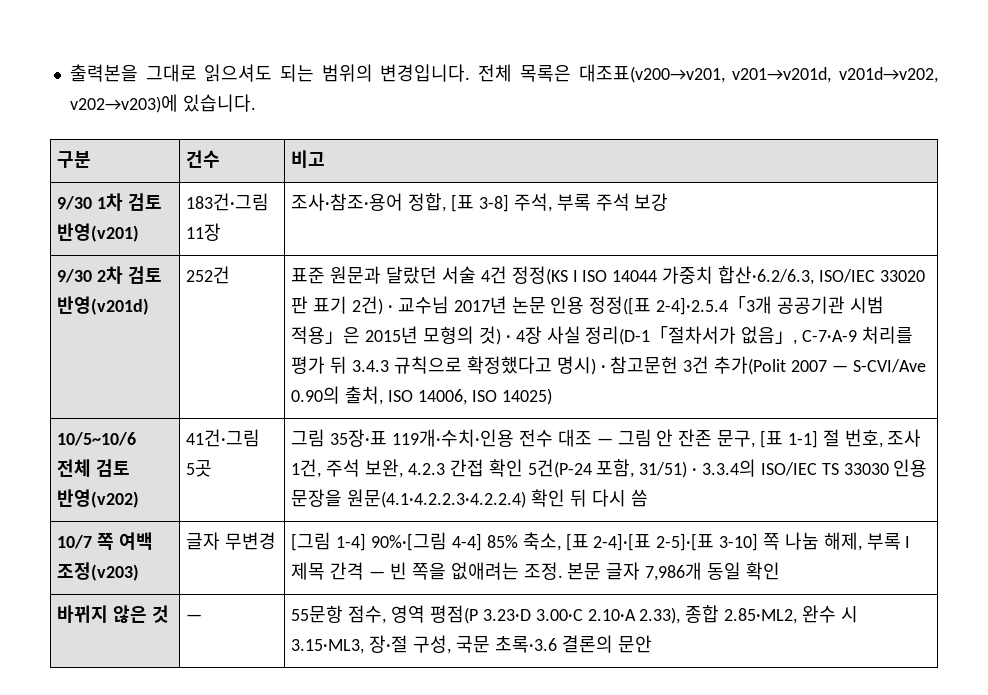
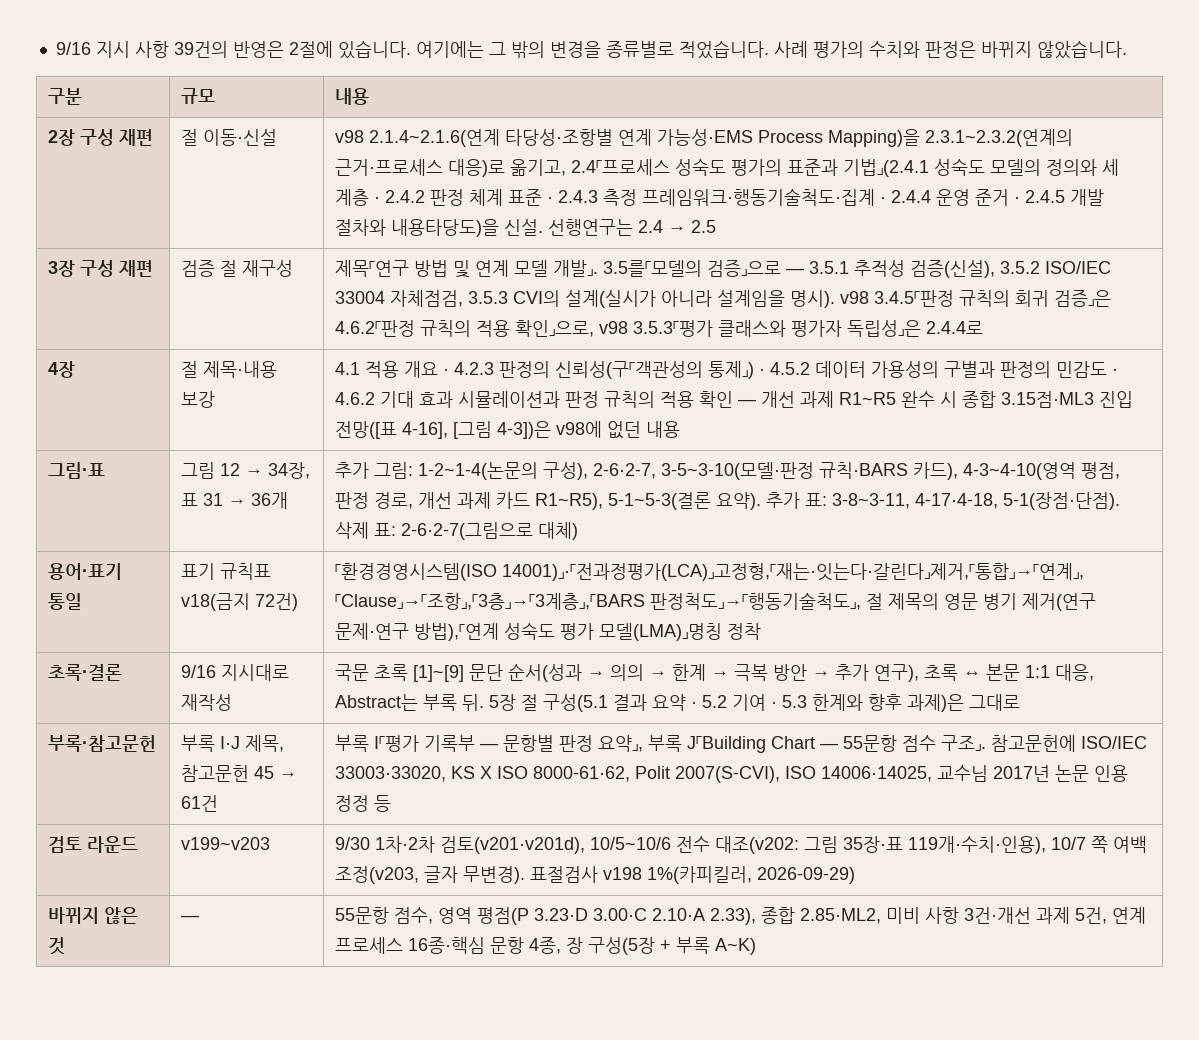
- 출력본을 그대로 읽으셔도 되는 범위의 변경입니다. 전체 목록은 대조표(v200→v201, v201→v201d, v201d→v202, v202→v203)에 있습니다.
- 구분 | 건수 | 비고
- 9/30 1차 검토 반영(v201) | 183건·그림 11장 | 조사·참조·용어 정합, [표 3-8] 주석, 부록 주석 보강
- 9/30 2차 검토 반영(v201d) | 252건 | 표준 원문과 달랐던 서술 4건 정정(KS I ISO 14044 가중치 합산·6.2/6.3, ISO/IEC 33020 판 표기 2건) · 교수님 2017년 논문 인용 정정([표 2-4]·2.5.4「3개 공공기관 시범 적용」은 2015년 모형의 것) · 4장 사실 정리(D-1「절차서가 없음」, C-7·A-9 처리를 평가 뒤 3.4.3 규칙으로 확정했다고 명시) · 참고문헌 3건 추가(Polit 2007 — S-CVI/Ave 0.90의 출처, ISO 14006, ISO 14025)
- 10/5~10/6 전체 검토 반영(v202) | 41건·그림 5곳 | 그림 35장·표 119개·수치·인용 전수 대조 — 그림 안 잔존 문구, [표 1-1] 절 번호, 조사 1건, 주석 보완, 4.2.3 간접 확인 5건(P-24 포함, 31/51) · 3.3.4의 ISO/IEC TS 33030 인용 문장을 원문(4.1·4.2.2.3·4.2.2.4) 확인 뒤 다시 씀
- 10/7 쪽 여백 조정(v203) | 글자 무변경 | [그림 1-4] 90%·[그림 4-4] 85% 축소, [표 2-4]·[표 2-5]·[표 3-10] 쪽 나눔 해제, 부록 I 제목 간격 — 빈 쪽을 없애려는 조정. 본문 글자 7,986개 동일 확인
+ 9/16 지시 사항 39건의 반영은 2절에 있습니다. 여기에는 그 밖의 변경을 종류별로 적었습니다. 사례 평가의 수치와 판정은 바뀌지 않았습니다.
+ 구분 | 규모 | 내용
+ 2장 구성 재편 | 절 이동·신설 | v98 2.1.4~2.1.6(연계 타당성·조항별 연계 가능성·EMS Process Mapping)을 2.3.1~2.3.2(연계의 근거·프로세스 대응)로 옮기고, 2.4「프로세스 성숙도 평가의 표준과 기법」(2.4.1 성숙도 모델의 정의와 세 계층 · 2.4.2 판정 체계 표준 · 2.4.3 측정 프레임워크·행동기술척도·집계 · 2.4.4 운영 준거 · 2.4.5 개발 절차와 내용타당도)을 신설. 선행연구는 2.4 → 2.5
+ 3장 구성 재편 | 검증 절 재구성 | 제목「연구 방법 및 연계 모델 개발」. 3.5를「모델의 검증」으로 — 3.5.1 추적성 검증(신설), 3.5.2 ISO/IEC 33004 자체점검, 3.5.3 CVI의 설계(실시가 아니라 설계임을 명시). v98 3.4.5「판정 규칙의 회귀 검증」은 4.6.2「판정 규칙의 적용 확인」으로, v98 3.5.3「평가 클래스와 평가자 독립성」은 2.4.4로
+ 4장 | 절 제목·내용 보강 | 4.1 적용 개요 · 4.2.3 판정의 신뢰성(구「객관성의 통제」) · 4.5.2 데이터 가용성의 구별과 판정의 민감도 · 4.6.2 기대 효과 시뮬레이션과 판정 규칙의 적용 확인 — 개선 과제 R1~R5 완수 시 종합 3.15점·ML3 진입 전망([표 4-16], [그림 4-3])은 v98에 없던 내용
+ 그림·표 | 그림 12 → 34장, 표 31 → 36개 | 추가 그림: 1-2~1-4(논문의 구성), 2-6·2-7, 3-5~3-10(모델·판정 규칙·BARS 카드), 4-3~4-10(영역 평점, 판정 경로, 개선 과제 카드 R1~R5), 5-1~5-3(결론 요약). 추가 표: 3-8~3-11, 4-17·4-18, 5-1(장점·단점). 삭제 표: 2-6·2-7(그림으로 대체)
+ 용어·표기 통일 | 표기 규칙표 v18(금지 72건) | 「환경경영시스템(ISO 14001)」·「전과정평가(LCA)」고정형,「재는·잇는다·갈린다」제거,「통합」→「연계」,「Clause」→「조항」,「3층」→「3계층」,「BARS 판정척도」→「행동기술척도」, 절 제목의 영문 병기 제거(연구 문제·연구 방법),「연계 성숙도 평가 모델(LMA)」명칭 정착
+ 초록·결론 | 9/16 지시대로 재작성 | 국문 초록 [1]~[9] 문단 순서(성과 → 의의 → 한계 → 극복 방안 → 추가 연구), 초록 ↔ 본문 1:1 대응, Abstract는 부록 뒤. 5장 절 구성(5.1 결과 요약 · 5.2 기여 · 5.3 한계와 향후 과제)은 그대로
+ 부록·참고문헌 | 부록 I·J 제목, 참고문헌 45 → 61건 | 부록 I「평가 기록부 — 문항별 판정 요약」, 부록 J「Building Chart — 55문항 점수 구조」. 참고문헌에 ISO/IEC 33003·33020, KS X ISO 8000-61·62, Polit 2007(S-CVI), ISO 14006·14025, 교수님 2017년 논문 인용 정정 등
+ 검토 라운드 | v199~v203 | 9/30 1차·2차 검토(v201·v201d), 10/5~10/6 전수 대조(v202: 그림 35장·표 119개·수치·인용), 10/7 쪽 여백 조정(v203, 글자 무변경). 표절검사 v198 1%(카피킬러, 2026-09-29)
- 바뀌지 않은 것 | — | 55문항 점수, 영역 평점(P 3.23·D 3.00·C 2.10·A 2.33), 종합 2.85·ML2, 완수 시 3.15·ML3, 장·절 구성, 국문 초록·3.6 결론의 문안
+ 바뀌지 않은 것 | — | 55문항 점수, 영역 평점(P 3.23·D 3.00·C 2.10·A 2.33), 종합 2.85·ML2, 미비 사항 3건·개선 과제 5건, 연계 프로세스 16종·핵심 문항 4종, 장 구성(5장 + 부록 A~K)

